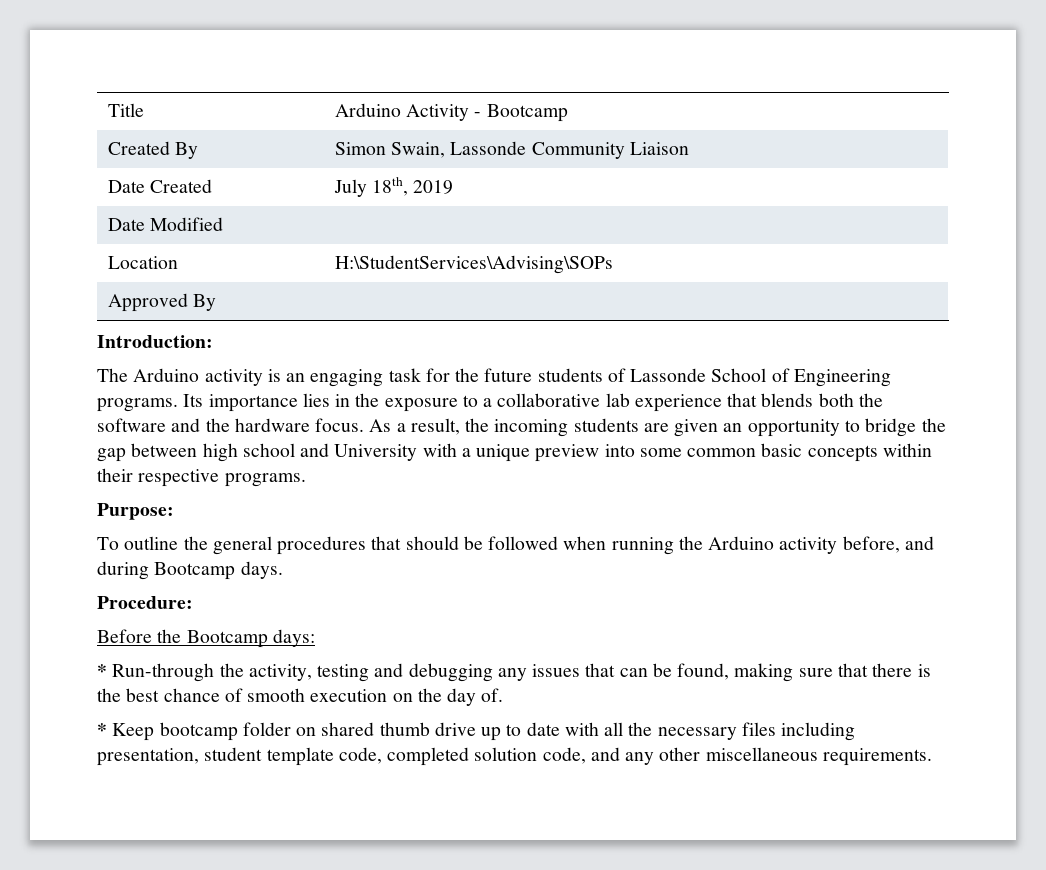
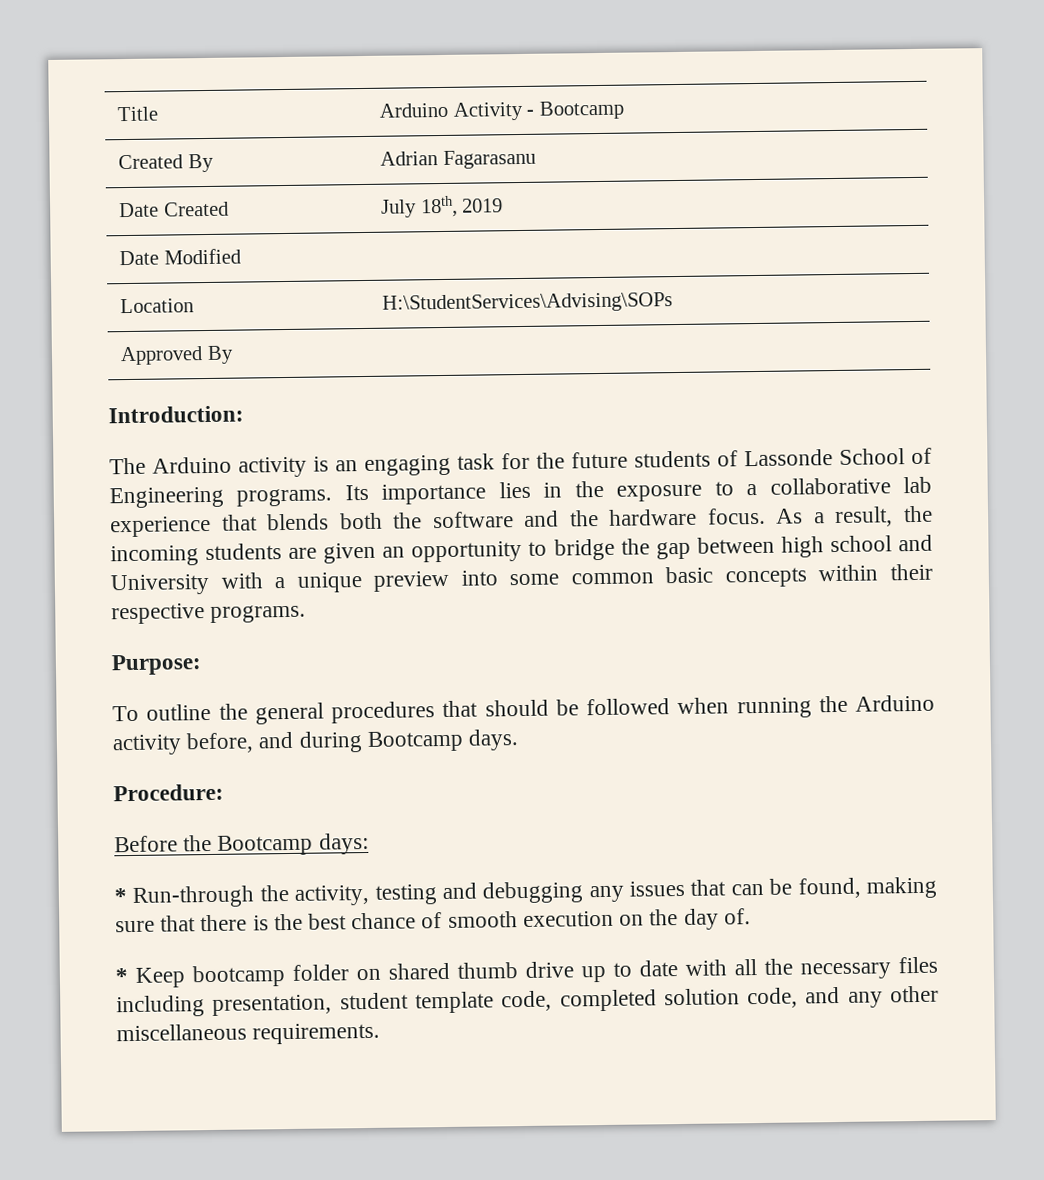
- Created By | Simon Swain, Lassonde Community Liaison
+ Created By | Adrian Fagarasanu

